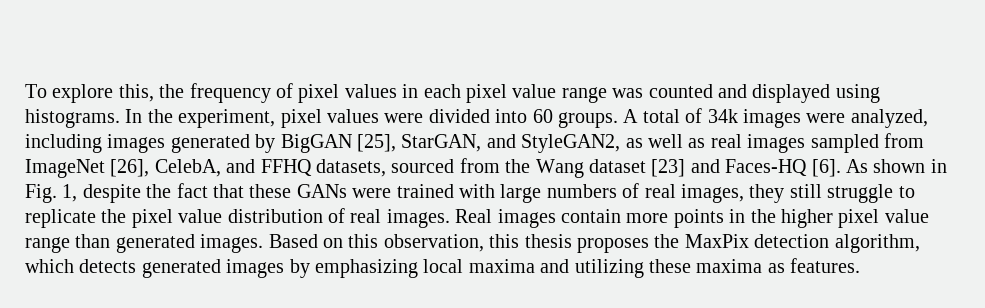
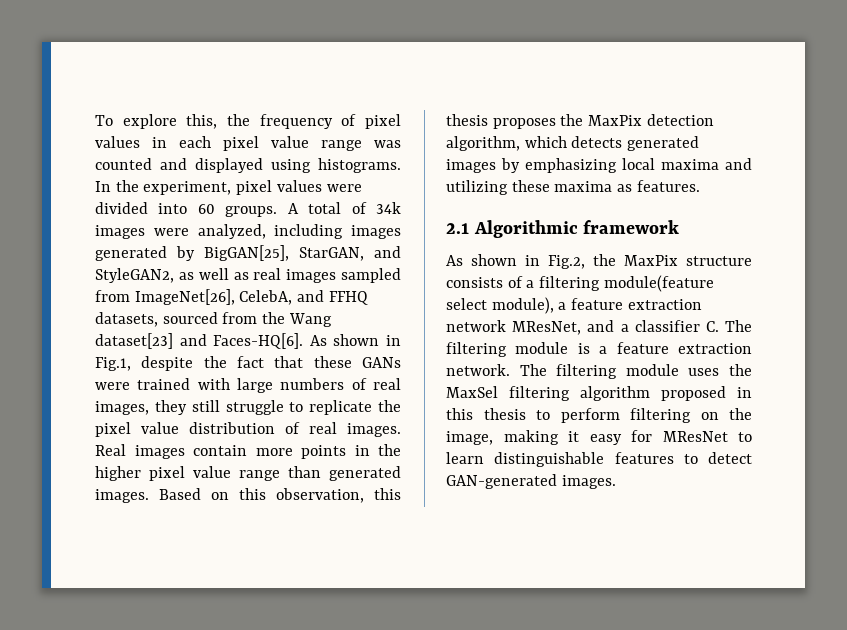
- A total of 34k images were analyzed, including images generated by BigGAN [25], StarGAN, and StyleGAN2, as well as real images sampled from ImageNet [26], CelebA, and FFHQ datasets, sourced from the Wang dataset [23] and Faces-HQ [6]. As shown in Fig. 1, despite the fact that these GANs were trained with large numbers of real images, they still struggle to replicate the pixel value distribution of real images.
+ A total of 34k images were analyzed, including images generated by BigGAN[25], StarGAN, and StyleGAN2, as well as real images sampled from ImageNet[26], CelebA, and FFHQ datasets, sourced from the Wang dataset[23] and Faces-HQ[6]. As shown in Fig.1, despite the fact that these GANs were trained with large numbers of real images, they still struggle to replicate the pixel value distribution of real images.
+ 2.1 Algorithmic framework
+ As shown in Fig.2, the MaxPix structure consists of a filtering module(feature select module), a feature extraction network MResNet, and a classifier C. The filtering module is a feature extraction network. The filtering module uses the MaxSel filtering algorithm proposed in this thesis to perform filtering on the image, making it easy for MResNet to learn distinguishable features to detect GAN-generated images.

